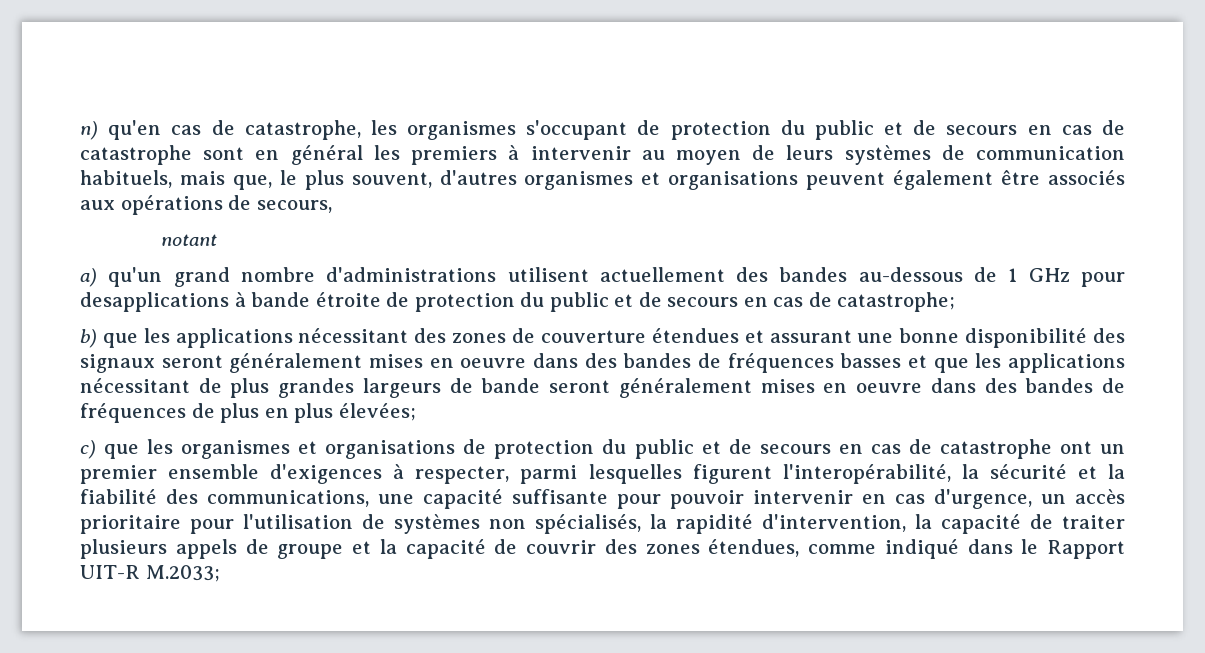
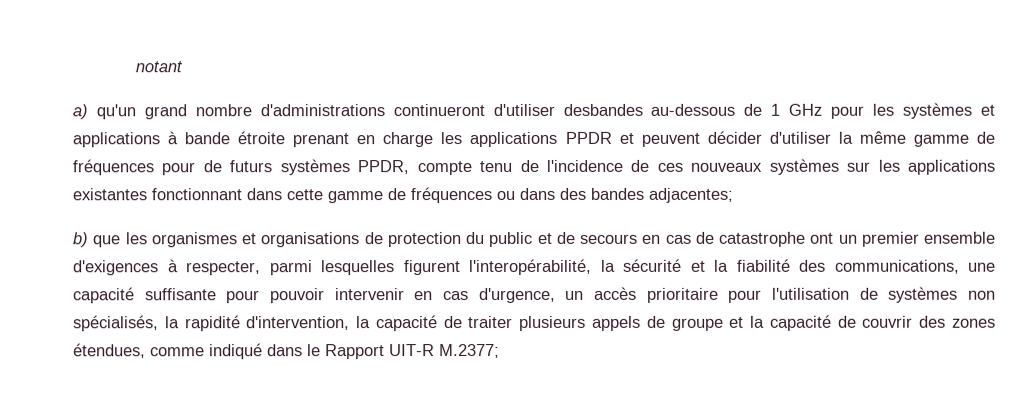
- n) qu'en cas de catastrophe, les organismes s'occupant de protection du public et de secours en cas de catastrophe sont en général les premiers à intervenir au moyen de leurs systèmes de communication habituels, mais que, le plus souvent, d'autres organismes et organisations peuvent également être associés aux opérations de secours,
- a) qu'un grand nombre d'administrations utilisent actuellement des bandes au-dessous de 1 GHz pour desapplications à bande étroite de protection du public et de secours en cas de catastrophe;
- b) que les applications nécessitant des zones de couverture étendues et assurant une bonne disponibilité des signaux seront généralement mises en oeuvre dans des bandes de fréquences basses et que les applications nécessitant de plus grandes largeurs de bande seront généralement mises en oeuvre dans des bandes de fréquences de plus en plus élevées;
- c) que les organismes et organisations de protection du public et de secours en cas de catastrophe ont un premier ensemble d'exigences à respecter, parmi lesquelles figurent l'interopérabilité, la sécurité et la fiabilité des communications, une capacité suffisante pour pouvoir intervenir en cas d'urgence, un accès prioritaire pour l'utilisation de systèmes non spécialisés, la rapidité d'intervention, la capacité de traiter plusieurs appels de groupe et la capacité de couvrir des zones étendues, comme indiqué dans le Rapport UIT-R M.2033;
+ a) qu'un grand nombre d'administrations continueront d'utiliser desbandes au-dessous de 1 GHz pour les systèmes et applications à bande étroite prenant en charge les applications PPDR et peuvent décider d'utiliser la même gamme de fréquences pour de futurs systèmes PPDR, compte tenu de l'incidence de ces nouveaux systèmes sur les applications existantes fonctionnant dans cette gamme de fréquences ou dans des bandes adjacentes;
+ b) que les organismes et organisations de protection du public et de secours en cas de catastrophe ont un premier ensemble d'exigences à respecter, parmi lesquelles figurent l'interopérabilité, la sécurité et la fiabilité des communications, une capacité suffisante pour pouvoir intervenir en cas d'urgence, un accès prioritaire pour l'utilisation de systèmes non spécialisés, la rapidité d'intervention, la capacité de traiter plusieurs appels de groupe et la capacité de couvrir des zones étendues, comme indiqué dans le Rapport UIT-R M.2377;

